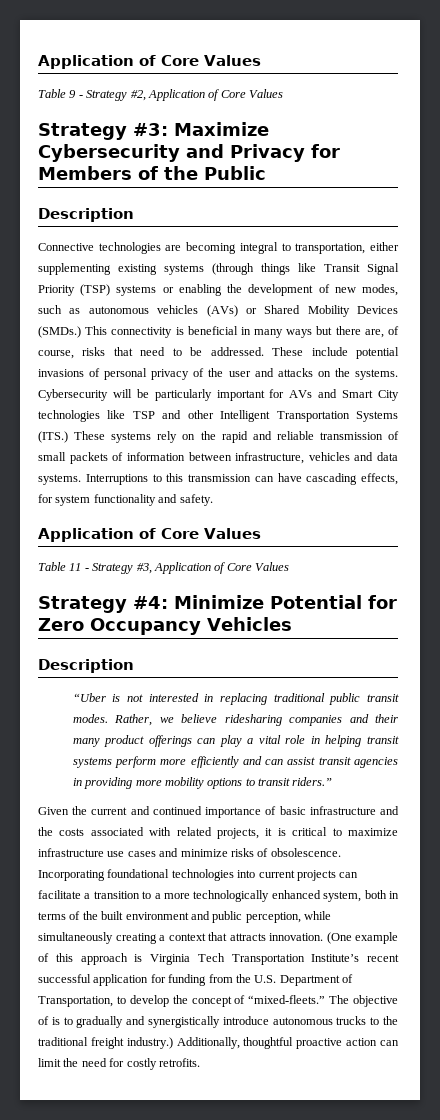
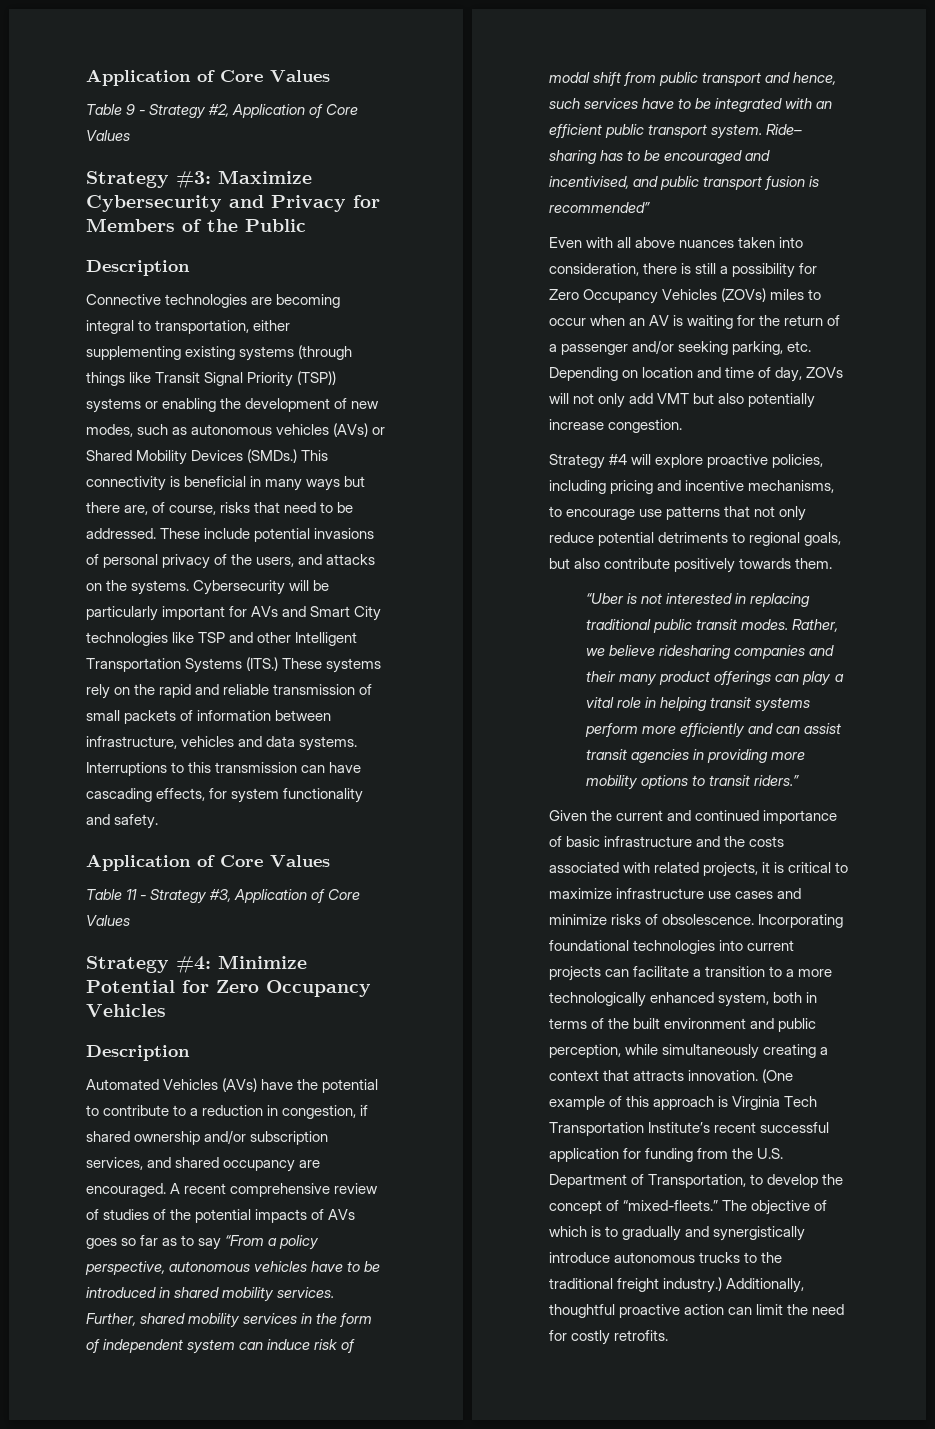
- Connective technologies are becoming integral to transportation, either supplementing existing systems (through things like Transit Signal Priority (TSP) systems or enabling the development of new modes, such as autonomous vehicles (AVs) or Shared Mobility Devices (SMDs.)
+ Connective technologies are becoming integral to transportation, either supplementing existing systems (through things like Transit Signal Priority (TSP)) systems or enabling the development of new modes, such as autonomous vehicles (AVs) or Shared Mobility Devices (SMDs.)
- These include potential invasions of personal privacy of the user and attacks on the systems.
+ These include potential invasions of personal privacy of the users, and attacks on the systems.
+ Automated Vehicles (AVs) have the potential to contribute to a reduction in congestion, if shared ownership and/or subscription services, and shared occupancy are encouraged. A recent comprehensive review of studies of the potential impacts of AVs goes so far as to say “From a policy perspective, autonomous vehicles have to be introduced in shared mobility services. Further, shared mobility services in the form of independent system can induce risk of modal shift from public transport and hence, such services have to be integrated with an efficient public transport system. Ride– sharing has to be encouraged and incentivised, and public transport fusion is recommended”
+ Even with all above nuances taken into consideration, there is still a possibility for Zero Occupancy Vehicles (ZOVs) miles to occur when an AV is waiting for the return of a passenger and/or seeking parking, etc. Depending on location and time of day, ZOVs will not only add VMT but also potentially increase congestion.
+ Strategy #4 will explore proactive policies, including pricing and incentive mechanisms, to encourage use patterns that not only reduce potential detriments to regional goals, but also contribute positively towards them.
- The objective of is to gradually and synergistically introduce autonomous trucks to the traditional freight industry.)
+ The objective of which is to gradually and synergistically introduce autonomous trucks to the traditional freight industry.)

